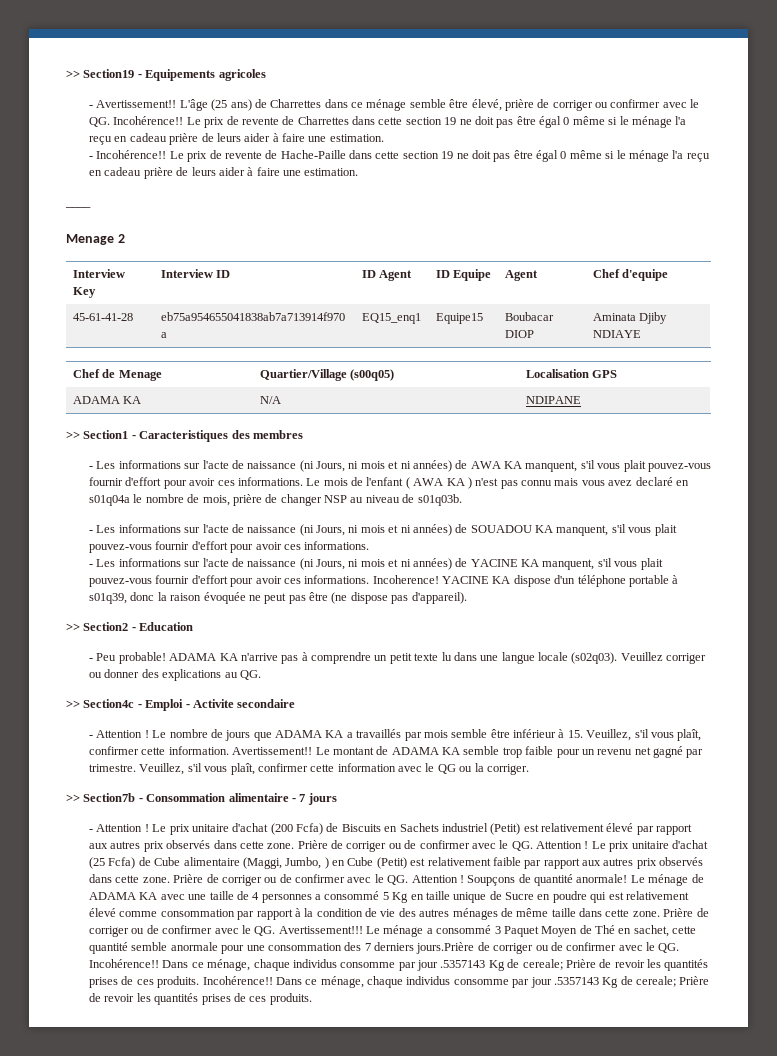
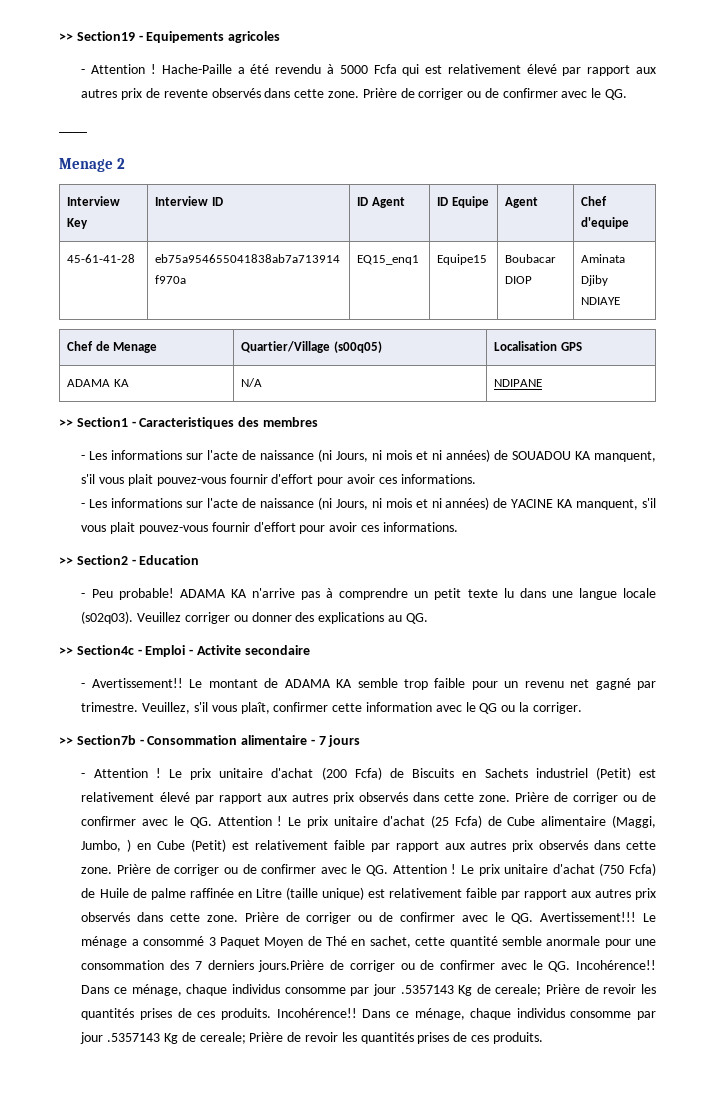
- - Avertissement!! L'âge (25 ans) de Charrettes dans ce ménage semble être élevé, prière de corriger ou confirmer avec le QG. Incohérence!! Le prix de revente de Charrettes dans cette section 19 ne doit pas être égal 0 même si le ménage l'a reçu en cadeau prière de leurs aider à faire une estimation.
- - Incohérence!! Le prix de revente de Hache-Paille dans cette section 19 ne doit pas être égal 0 même si le ménage l'a reçu en cadeau prière de leurs aider à faire une estimation.
+ - Attention ! Hache-Paille a été revendu à 5000 Fcfa qui est relativement élevé par rapport aux autres prix de revente observés dans cette zone. Prière de corriger ou de confirmer avec le QG.
- - Les informations sur l'acte de naissance (ni Jours, ni mois et ni années) de AWA KA manquent, s'il vous plait pouvez-vous fournir d'effort pour avoir ces informations. Le mois de l'enfant ( AWA KA ) n'est pas connu mais vous avez declaré en s01q04a le nombre de mois, prière de changer NSP au niveau de s01q03b.
- Incoherence! YACINE KA dispose d'un téléphone portable à s01q39, donc la raison évoquée ne peut pas être (ne dispose pas d'appareil).
- - Attention ! Le nombre de jours que ADAMA KA a travaillés par mois semble être inférieur à 15. Veuillez, s'il vous plaît, confirmer cette information. Avertissement!!
+ - Avertissement!!
- Soupçons de quantité anormale! Le ménage de ADAMA KA avec une taille de 4 personnes a consommé 5 Kg en taille unique de Sucre en poudre qui est relativement élevé comme consommation par rapport à la condition de vie des autres ménages de même taille dans cette zone.
+ Le prix unitaire d'achat (750 Fcfa) de Huile de palme raffinée en Litre (taille unique) est relativement faible par rapport aux autres prix observés dans cette zone.

